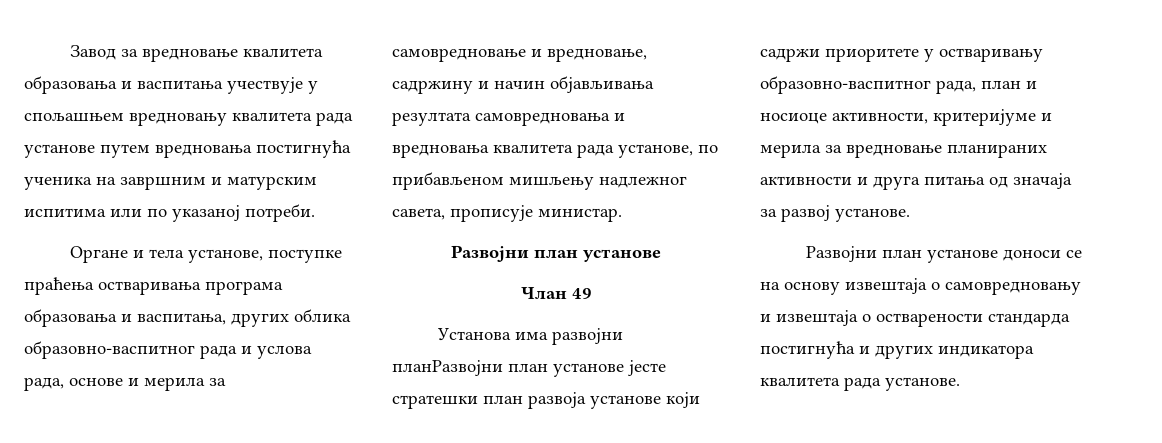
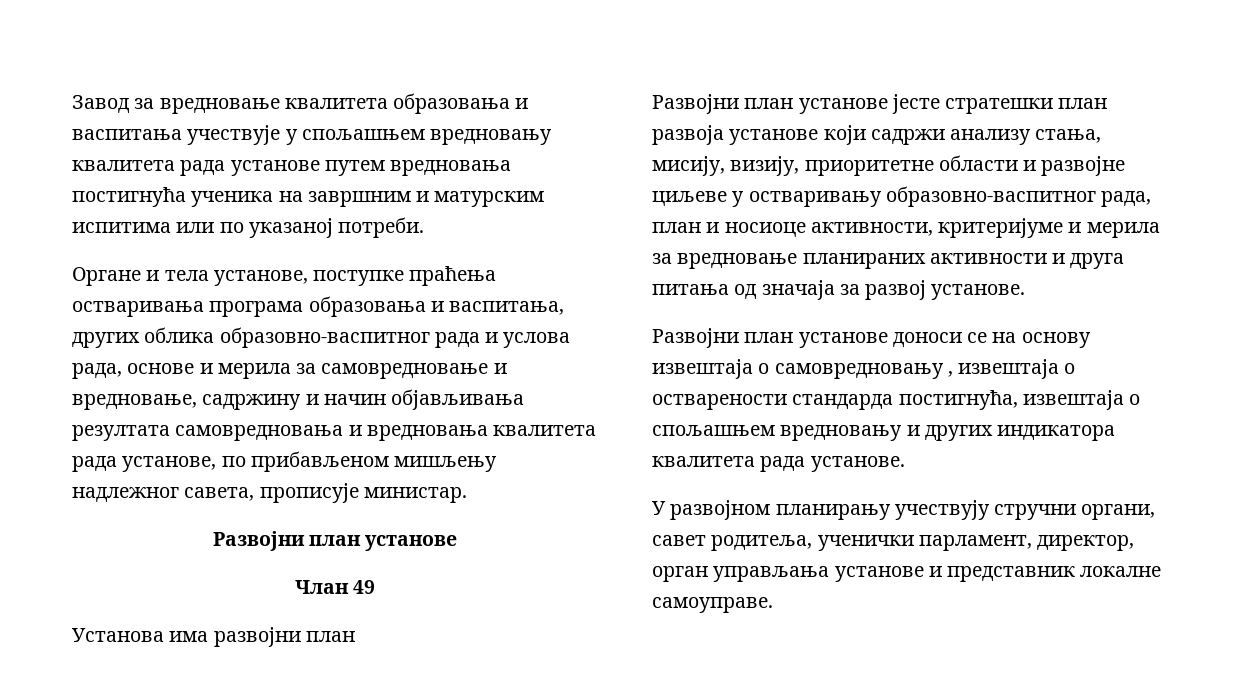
- Установа има развојни планРазвојни план установе јесте стратешки план развоја установе који садржи приоритете у остваривању образовно-васпитног рада, план и носиоце активности, критеријуме и мерила за вредновање планираних активности и друга питања од значаја за развој установе.
+ Установа има развојни план
+ Развојни план установе јесте стратешки план развоја установе који садржи анализу стања, мисију, визију, приоритетне области и развојне циљеве у остваривању образовно-васпитног рада, план и носиоце активности, критеријуме и мерила за вредновање планираних активности и друга питања од значаја за развој установе.
- Развојни план установе доноси се на основу извештаја о самовредновању и извештаја о остварености стандарда постигнућа и других индикатора квалитета рада установе.
+ Развојни план установе доноси се на основу извештаја о самовредновању , извештаја о остварености стандарда постигнућа, извештаја о спољашњем вредновању и других индикатора квалитета рада установе.
+ У развојном планирању учествују стручни органи, савет родитеља, ученички парламент, директор, орган управљања установе и представник локалне самоуправе.

